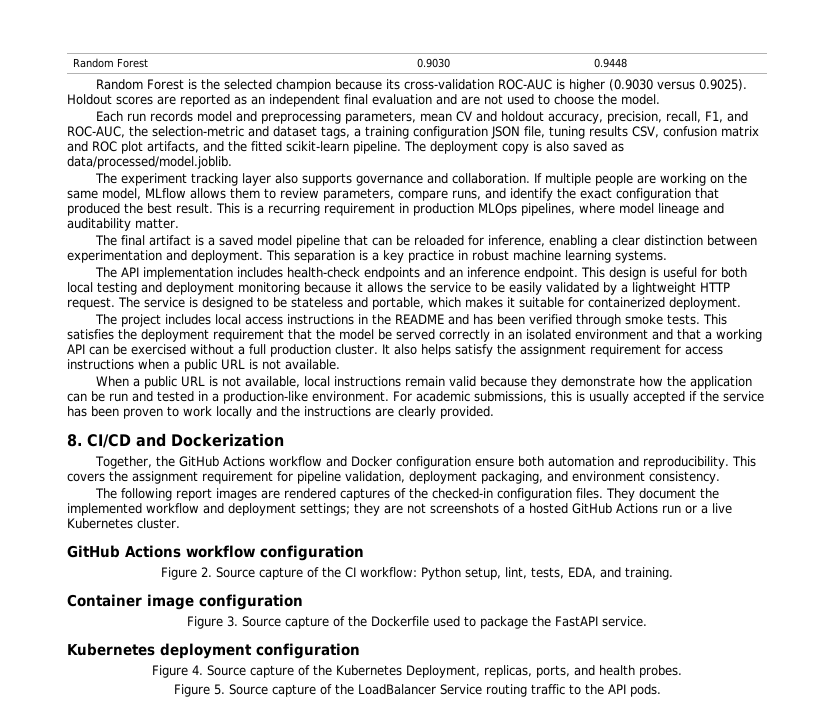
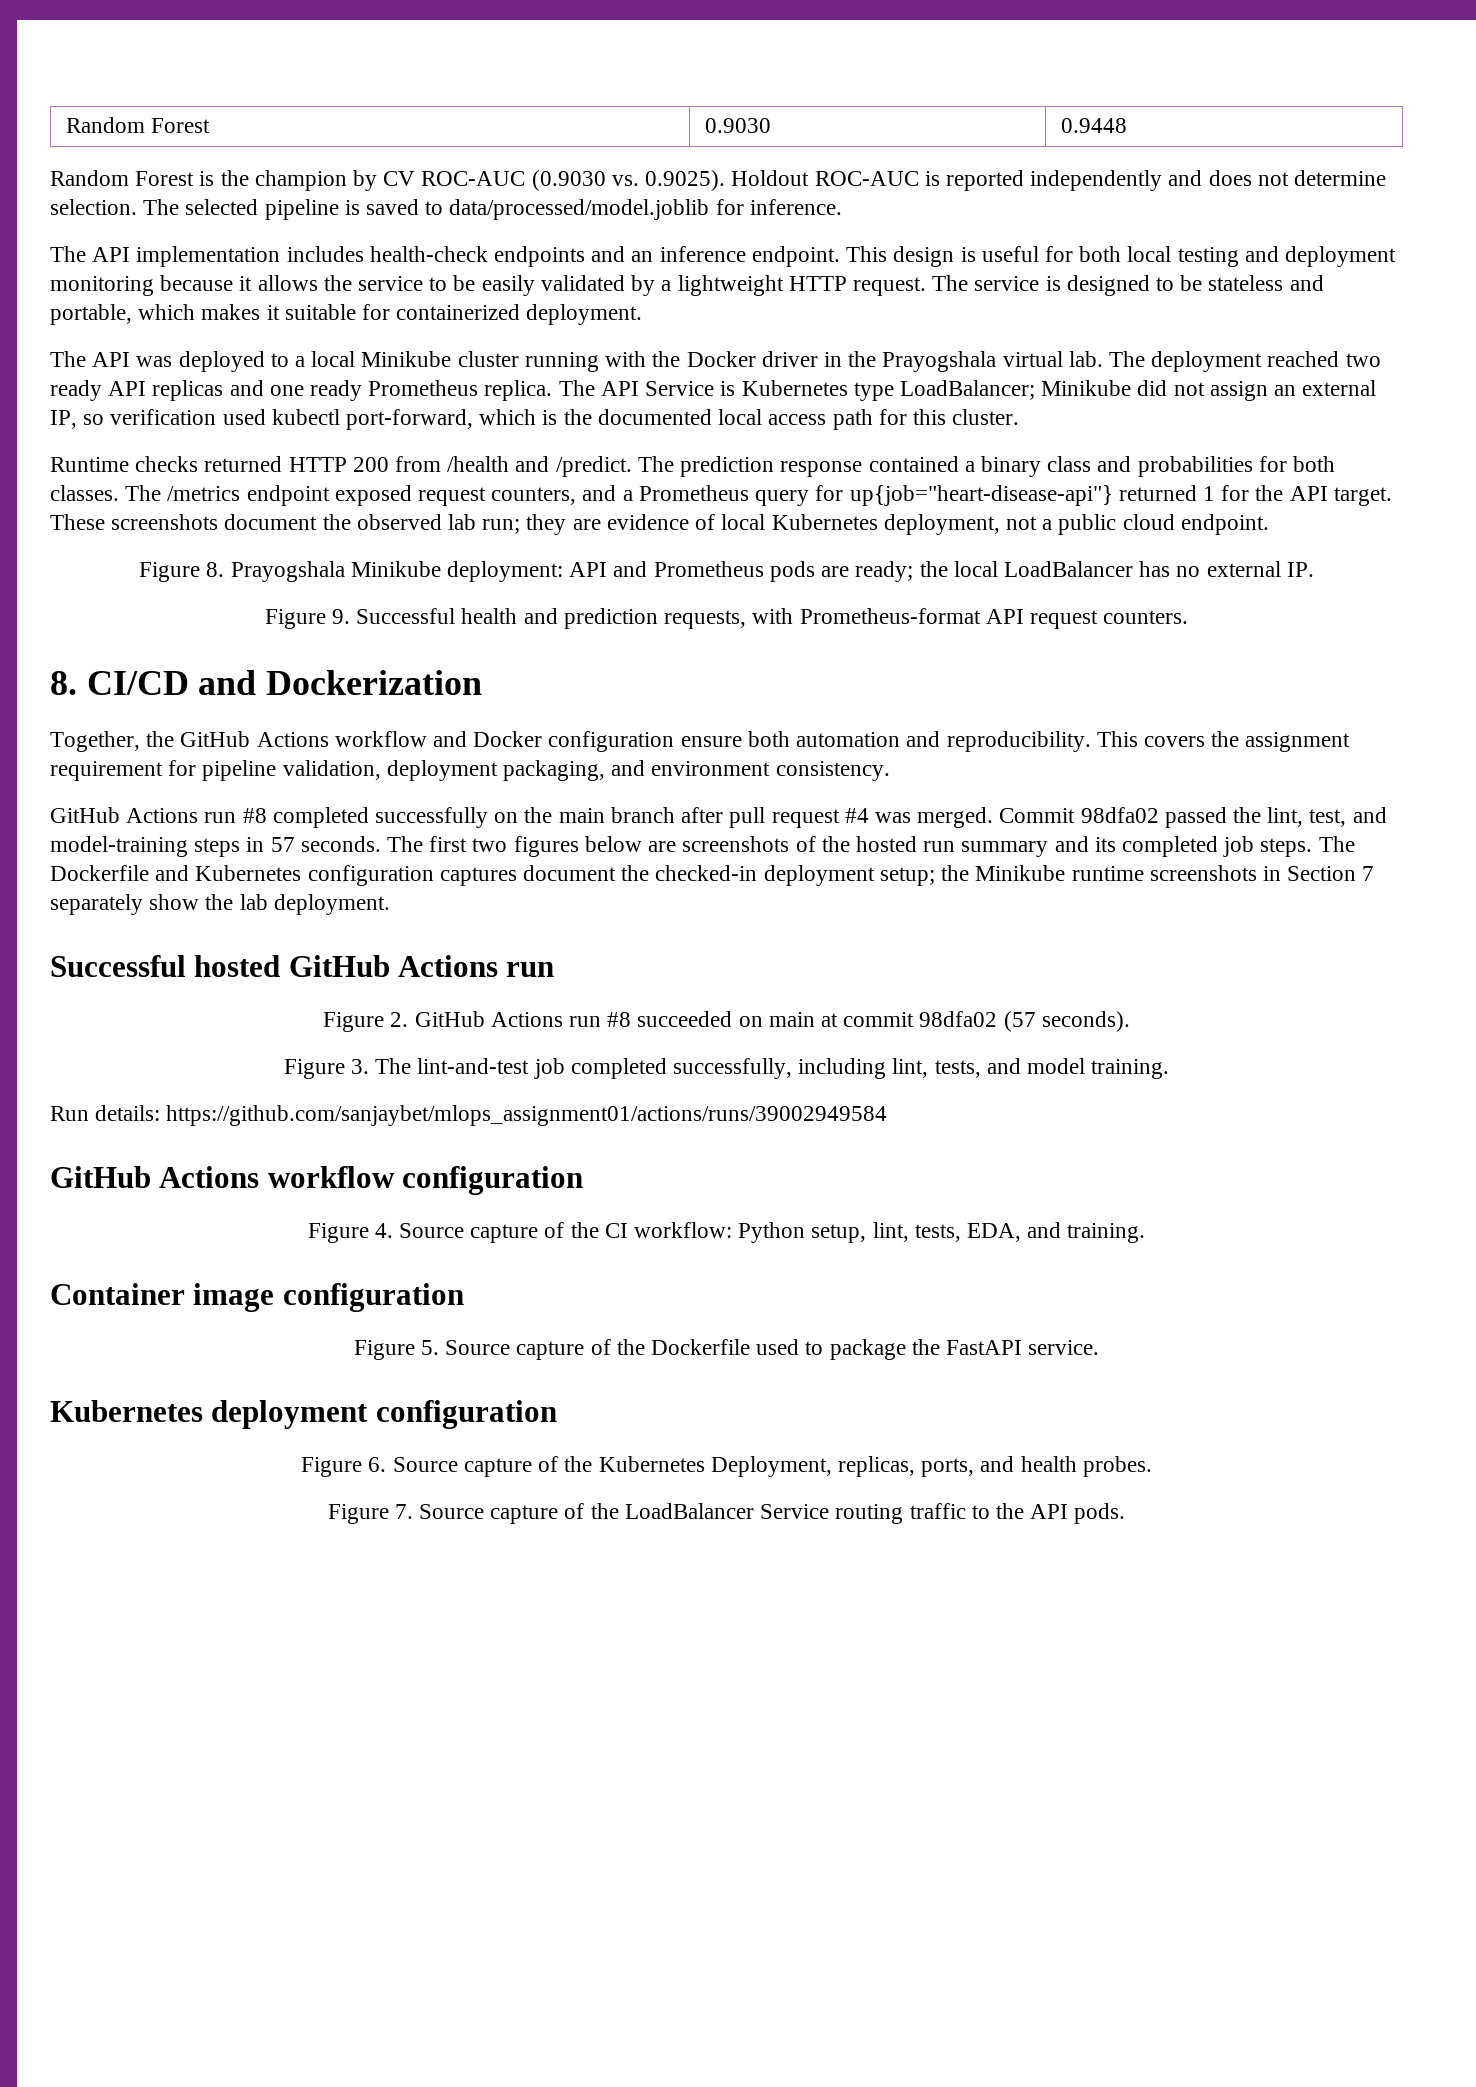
- Random Forest is the selected champion because its cross-validation ROC-AUC is higher (0.9030 versus 0.9025). Holdout scores are reported as an independent final evaluation and are not used to choose the model.
- Each run records model and preprocessing parameters, mean CV and holdout accuracy, precision, recall, F1, and ROC-AUC, the selection-metric and dataset tags, a training configuration JSON file, tuning results CSV, confusion matrix and ROC plot artifacts, and the fitted scikit-learn pipeline. The deployment copy is also saved as data/processed/model.joblib.
- The experiment tracking layer also supports governance and collaboration. If multiple people are working on the same model, MLflow allows them to review parameters, compare runs, and identify the exact configuration that produced the best result. This is a recurring requirement in production MLOps pipelines, where model lineage and auditability matter.
- The final artifact is a saved model pipeline that can be reloaded for inference, enabling a clear distinction between experimentation and deployment. This separation is a key practice in robust machine learning systems.
+ Random Forest is the champion by CV ROC-AUC (0.9030 vs. 0.9025). Holdout ROC-AUC is reported independently and does not determine selection. The selected pipeline is saved to data/processed/model.joblib for inference.
- The project includes local access instructions in the README and has been verified through smoke tests. This satisfies the deployment requirement that the model be served correctly in an isolated environment and that a working API can be exercised without a full production cluster. It also helps satisfy the assignment requirement for access instructions when a public URL is not available.
- When a public URL is not available, local instructions remain valid because they demonstrate how the application can be run and tested in a production-like environment. For academic submissions, this is usually accepted if the service has been proven to work locally and the instructions are clearly provided.
+ The API was deployed to a local Minikube cluster running with the Docker driver in the Prayogshala virtual lab. The deployment reached two ready API replicas and one ready Prometheus replica. The API Service is Kubernetes type LoadBalancer; Minikube did not assign an external IP, so verification used kubectl port-forward, which is the documented local access path for this cluster.
+ Runtime checks returned HTTP 200 from /health and /predict. The prediction response contained a binary class and probabilities for both classes. The /metrics endpoint exposed request counters, and a Prometheus query for up{job="heart-disease-api"} returned 1 for the API target. These screenshots document the observed lab run; they are evidence of local Kubernetes deployment, not a public cloud endpoint.
+ Figure 8. Prayogshala Minikube deployment: API and Prometheus pods are ready; the local LoadBalancer has no external IP.
+ Figure 9. Successful health and prediction requests, with Prometheus-format API request counters.
- The following report images are rendered captures of the checked-in configuration files. They document the implemented workflow and deployment settings; they are not screenshots of a hosted GitHub Actions run or a live Kubernetes cluster.
+ GitHub Actions run #8 completed successfully on the main branch after pull request #4 was merged. Commit 98dfa02 passed the lint, test, and model-training steps in 57 seconds. The first two figures below are screenshots of the hosted run summary and its completed job steps. The Dockerfile and Kubernetes configuration captures document the checked-in deployment setup; the Minikube runtime screenshots in Section 7 separately show the lab deployment.
+ Successful hosted GitHub Actions run
+ Figure 2. GitHub Actions run #8 succeeded on main at commit 98dfa02 (57 seconds).
+ Figure 3. The lint-and-test job completed successfully, including lint, tests, and model training.
+ Run details: https://github.com/sanjaybet/mlops_assignment01/actions/runs/39002949584
- Figure 2. Source capture of the CI workflow: Python setup, lint, tests, EDA, and training.
+ Figure 4. Source capture of the CI workflow: Python setup, lint, tests, EDA, and training.
- Figure 3. Source capture of the Dockerfile used to package the FastAPI service.
+ Figure 5. Source capture of the Dockerfile used to package the FastAPI service.
- Figure 4. Source capture of the Kubernetes Deployment, replicas, ports, and health probes.
+ Figure 6. Source capture of the Kubernetes Deployment, replicas, ports, and health probes.
- Figure 5. Source capture of the LoadBalancer Service routing traffic to the API pods.
+ Figure 7. Source capture of the LoadBalancer Service routing traffic to the API pods.

